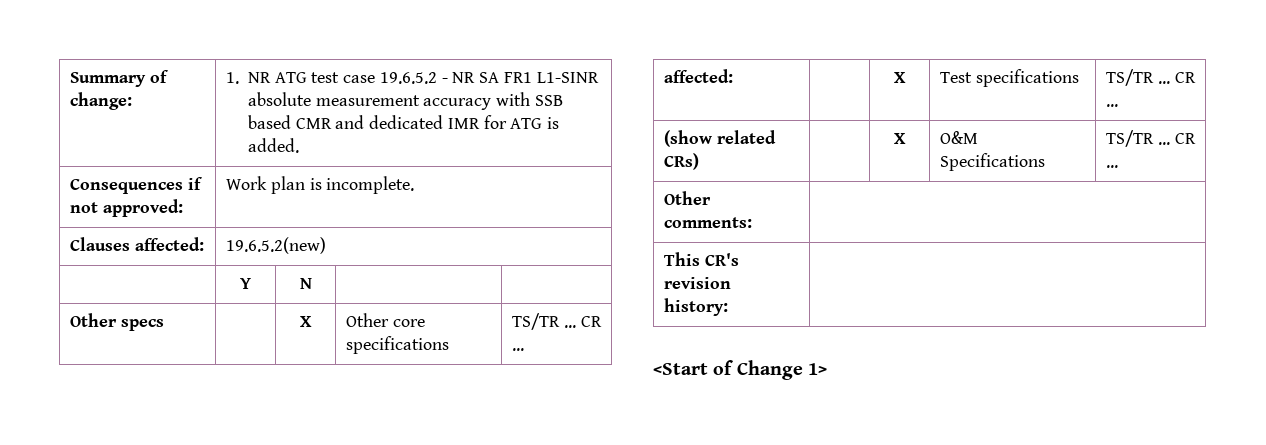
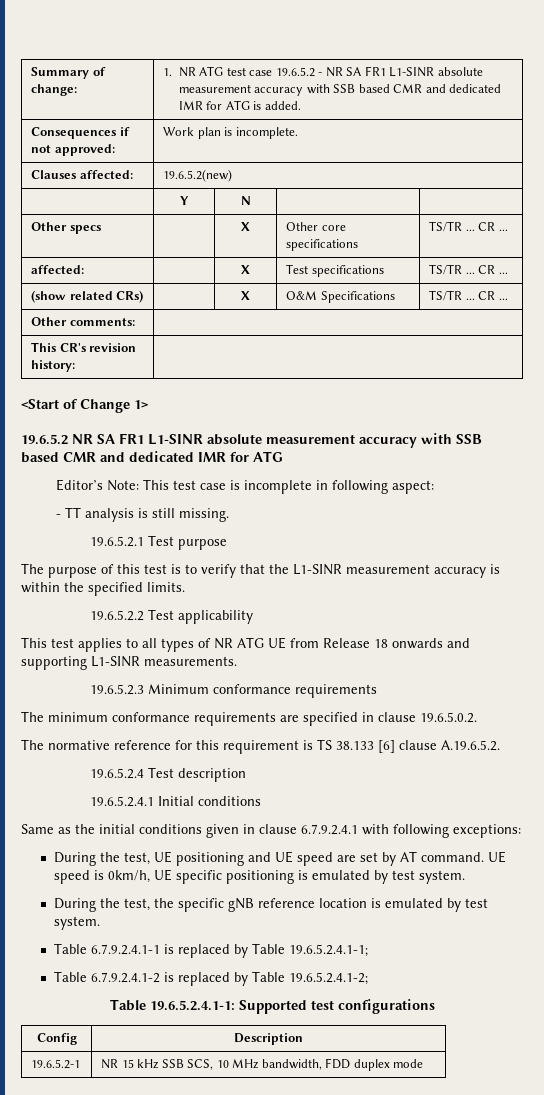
+ 19.6.5.2 NR SA FR1 L1-SINR absolute measurement accuracy with SSB based CMR and dedicated IMR for ATG
+ Editor’s Note: This test case is incomplete in following aspect:
+ - TT analysis is still missing.
+ 19.6.5.2.1 Test purpose
+ The purpose of this test is to verify that the L1-SINR measurement accuracy is within the specified limits.
+ 19.6.5.2.2 Test applicability
+ This test applies to all types of NR ATG UE from Release 18 onwards and supporting L1-SINR measurements.
+ 19.6.5.2.3 Minimum conformance requirements
+ The minimum conformance requirements are specified in clause 19.6.5.0.2.
+ The normative reference for this requirement is TS 38.133 [6] clause A.19.6.5.2.
+ 19.6.5.2.4 Test description
+ 19.6.5.2.4.1 Initial conditions
+ Same as the initial conditions given in clause 6.7.9.2.4.1 with following exceptions:
+ During the test, UE positioning and UE speed are set by AT command. UE speed is 0km/h, UE specific positioning is emulated by test system.
+ During the test, the specific gNB reference location is emulated by test system.
+ Table 6.7.9.2.4.1-1 is replaced by Table 19.6.5.2.4.1-1;
+ Table 6.7.9.2.4.1-2 is replaced by Table 19.6.5.2.4.1-2;
+ Table 19.6.5.2.4.1-1: Supported test configurations
+ Config | Description
+ 19.6.5.2-1 | NR 15 kHz SSB SCS, 10 MHz bandwidth, FDD duplex mode

